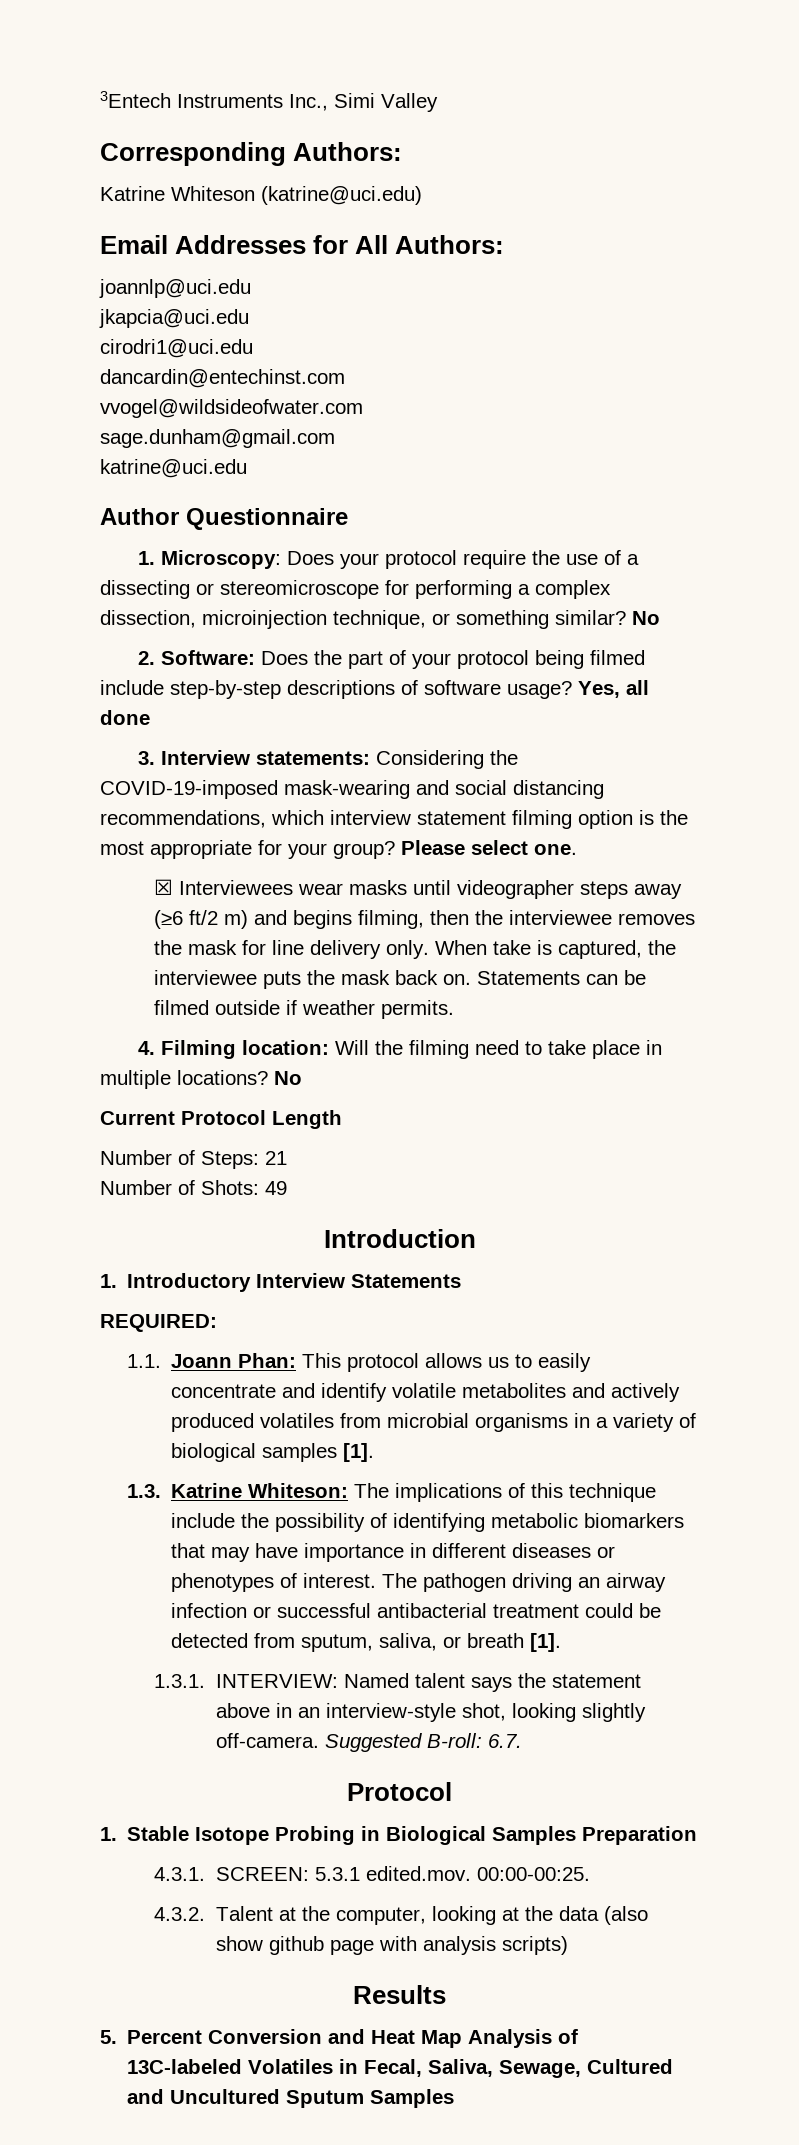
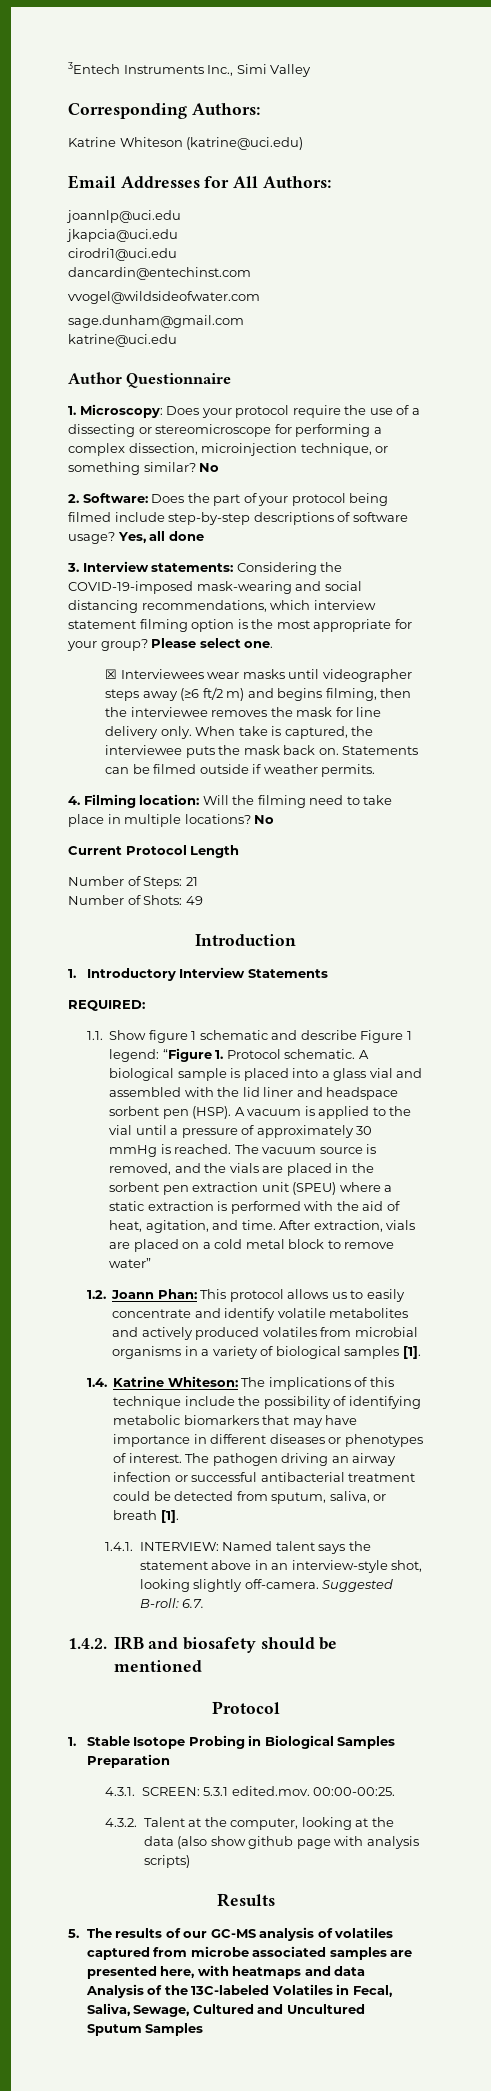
- 1.1. Joann Phan: This protocol allows us to easily concentrate and identify volatile metabolites and actively produced volatiles from microbial organisms in a variety of biological samples [1].
+ 1.1. Show figure 1 schematic and describe Figure 1 legend: “Figure 1. Protocol schematic. A biological sample is placed into a glass vial and assembled with the lid liner and headspace sorbent pen (HSP). A vacuum is applied to the vial until a pressure of approximately 30 mmHg is reached. The vacuum source is removed, and the vials are placed in the sorbent pen extraction unit (SPEU) where a static extraction is performed with the aid of heat, agitation, and time. After extraction, vials are placed on a cold metal block to remove water”
+ 1.2. Joann Phan: This protocol allows us to easily concentrate and identify volatile metabolites and actively produced volatiles from microbial organisms in a variety of biological samples [1].
- 1.3. Katrine Whiteson: The implications of this technique include the possibility of identifying metabolic biomarkers that may have importance in different diseases or phenotypes of interest.
+ 1.4. Katrine Whiteson: The implications of this technique include the possibility of identifying metabolic biomarkers that may have importance in different diseases or phenotypes of interest.
- 1.3.1. INTERVIEW: Named talent says the statement above in an interview-style shot, looking slightly off-camera.
+ 1.4.1. INTERVIEW: Named talent says the statement above in an interview-style shot, looking slightly off-camera.
+ 1.4.2. IRB and biosafety should be mentioned
- 5. Percent Conversion and Heat Map Analysis of 13C-labeled Volatiles in Fecal, Saliva, Sewage, Cultured and Uncultured Sputum Samples
+ 5. The results of our GC-MS analysis of volatiles captured from microbe associated samples are presented here, with heatmaps and data Analysis of the 13C-labeled Volatiles in Fecal, Saliva, Sewage, Cultured and Uncultured Sputum Samples

